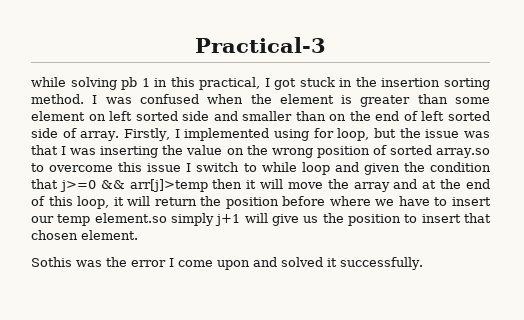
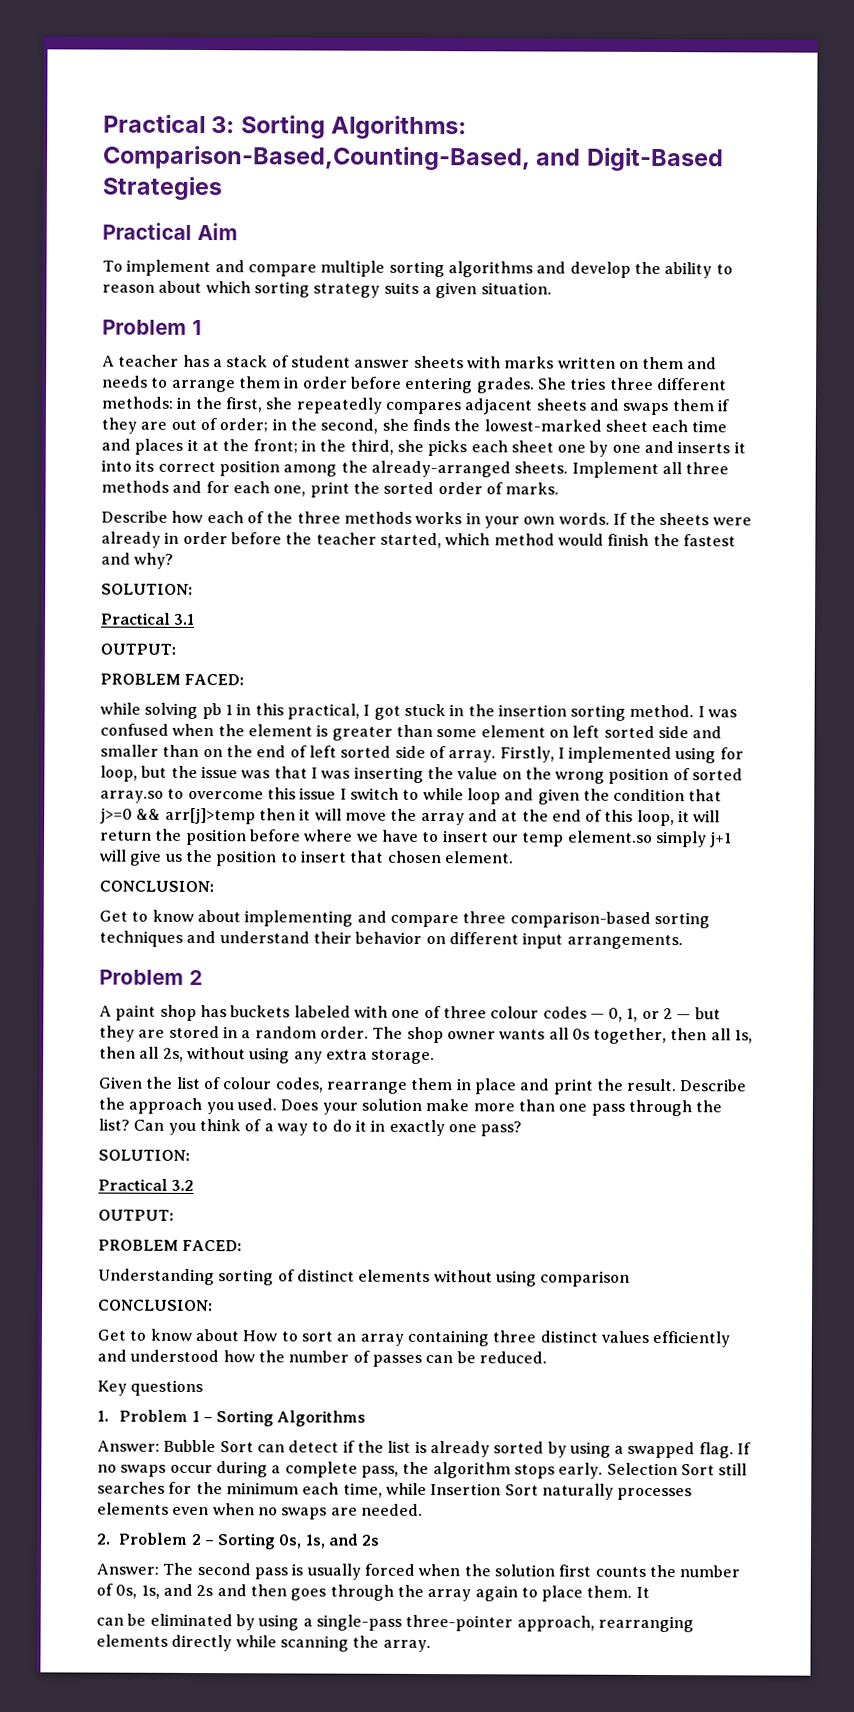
- Practical-3
+ Practical 3: Sorting Algorithms: Comparison-Based,Counting-Based, and Digit-Based Strategies
+ Practical Aim
+ To implement and compare multiple sorting algorithms and develop the ability to reason about which sorting strategy suits a given situation.
+ Problem 1
+ A teacher has a stack of student answer sheets with marks written on them and needs to arrange them in order before entering grades. She tries three different methods: in the first, she repeatedly compares adjacent sheets and swaps them if they are out of order; in the second, she finds the lowest-marked sheet each time and places it at the front; in the third, she picks each sheet one by one and inserts it into its correct position among the already-arranged sheets. Implement all three methods and for each one, print the sorted order of marks.
+ Describe how each of the three methods works in your own words. If the sheets were already in order before the teacher started, which method would finish the fastest and why?
+ SOLUTION:
+ Practical 3.1
+ OUTPUT:
+ PROBLEM FACED:
  Firstly, I implemented using for loop, but the issue was that I was inserting the value on the wrong position of sorted array.so to overcome this issue I switch to while loop and given the condition that j>=0 && arr[j]>temp then it will move the array and at the end of this loop, it will return the position before where we have to insert our temp element.so simply j+1 will give us the position to insert that chosen element.
- Sothis was the error I come upon and solved it successfully.
+ CONCLUSION:
+ Get to know about implementing and compare three comparison-based sorting techniques and understand their behavior on different input arrangements.
+ Problem 2
+ A paint shop has buckets labeled with one of three colour codes — 0, 1, or 2 — but they are stored in a random order. The shop owner wants all 0s together, then all 1s, then all 2s, without using any extra storage.
+ Given the list of colour codes, rearrange them in place and print the result. Describe the approach you used. Does your solution make more than one pass through the list? Can you think of a way to do it in exactly one pass?
+ SOLUTION:
+ Practical 3.2
+ OUTPUT:
+ PROBLEM FACED:
+ Understanding sorting of distinct elements without using comparison
+ CONCLUSION:
+ Get to know about How to sort an array containing three distinct values efficiently and understood how the number of passes can be reduced.
+ Key questions
+ 1. Problem 1 – Sorting Algorithms
+ Answer: Bubble Sort can detect if the list is already sorted by using a swapped flag. If no swaps occur during a complete pass, the algorithm stops early. Selection Sort still searches for the minimum each time, while Insertion Sort naturally processes elements even when no swaps are needed.
+ 2. Problem 2 – Sorting 0s, 1s, and 2s
+ Answer: The second pass is usually forced when the solution first counts the number of 0s, 1s, and 2s and then goes through the array again to place them. It
+ can be eliminated by using a single-pass three-pointer approach, rearranging elements directly while scanning the array.

